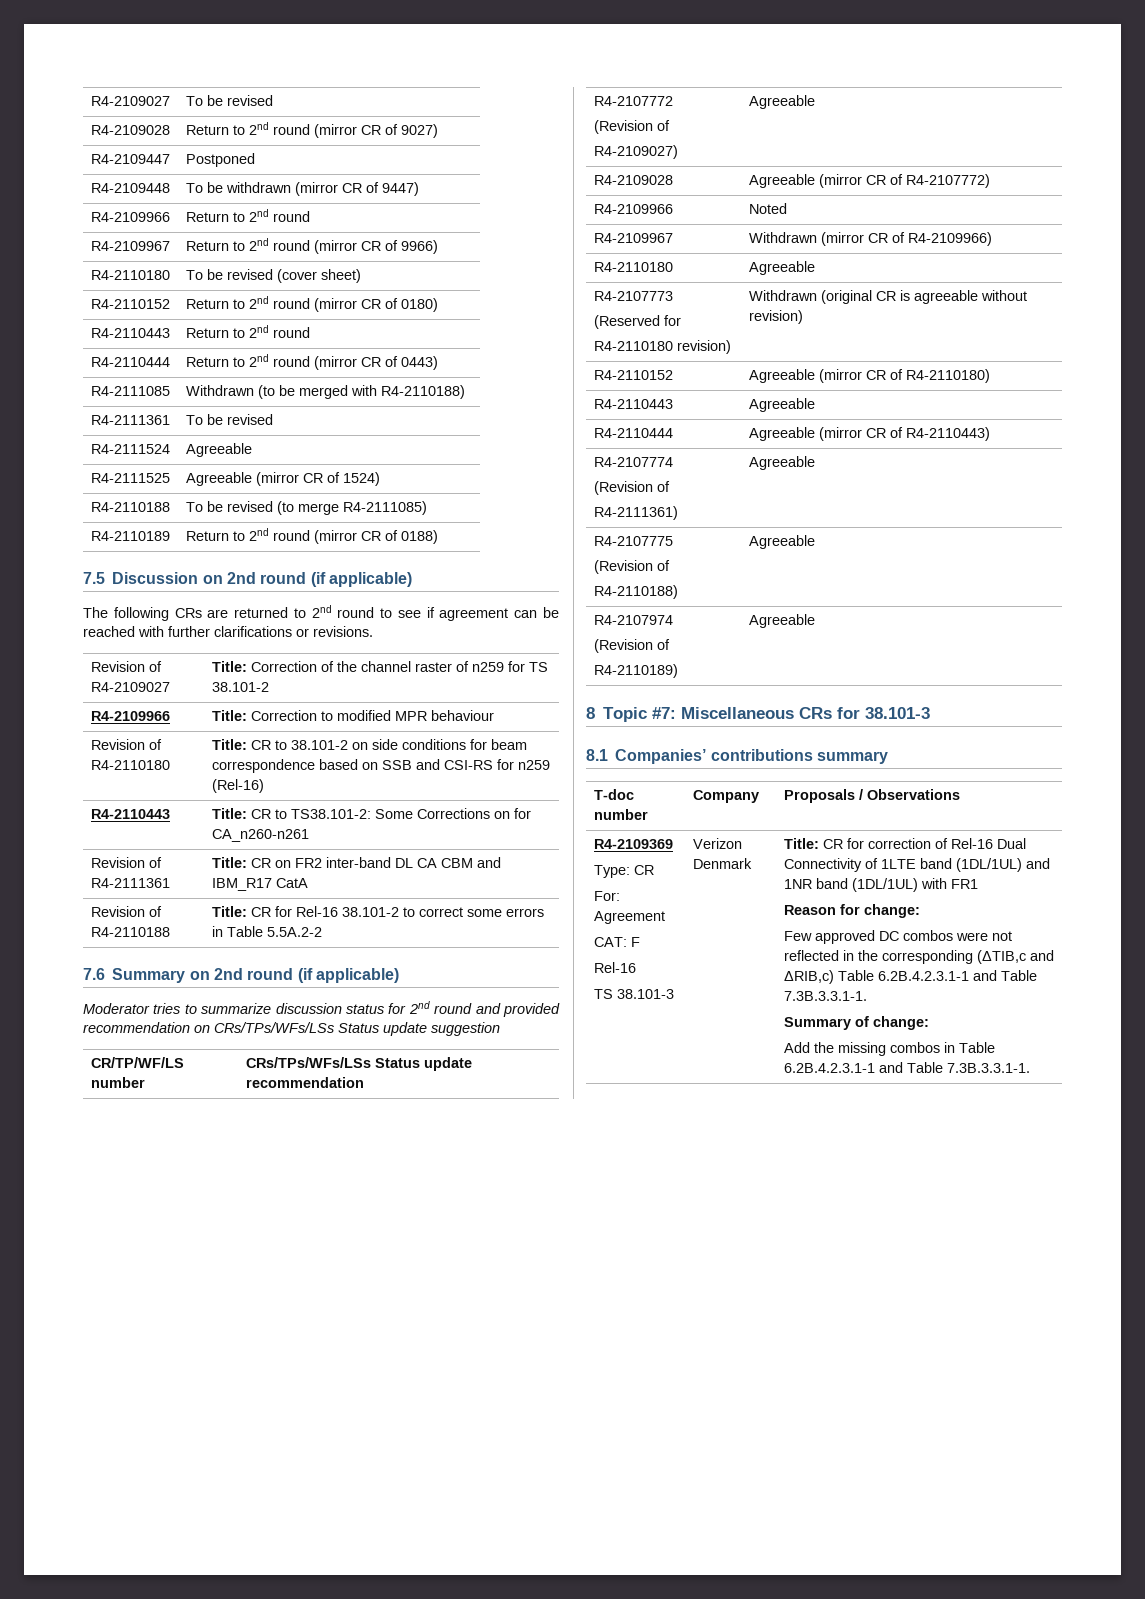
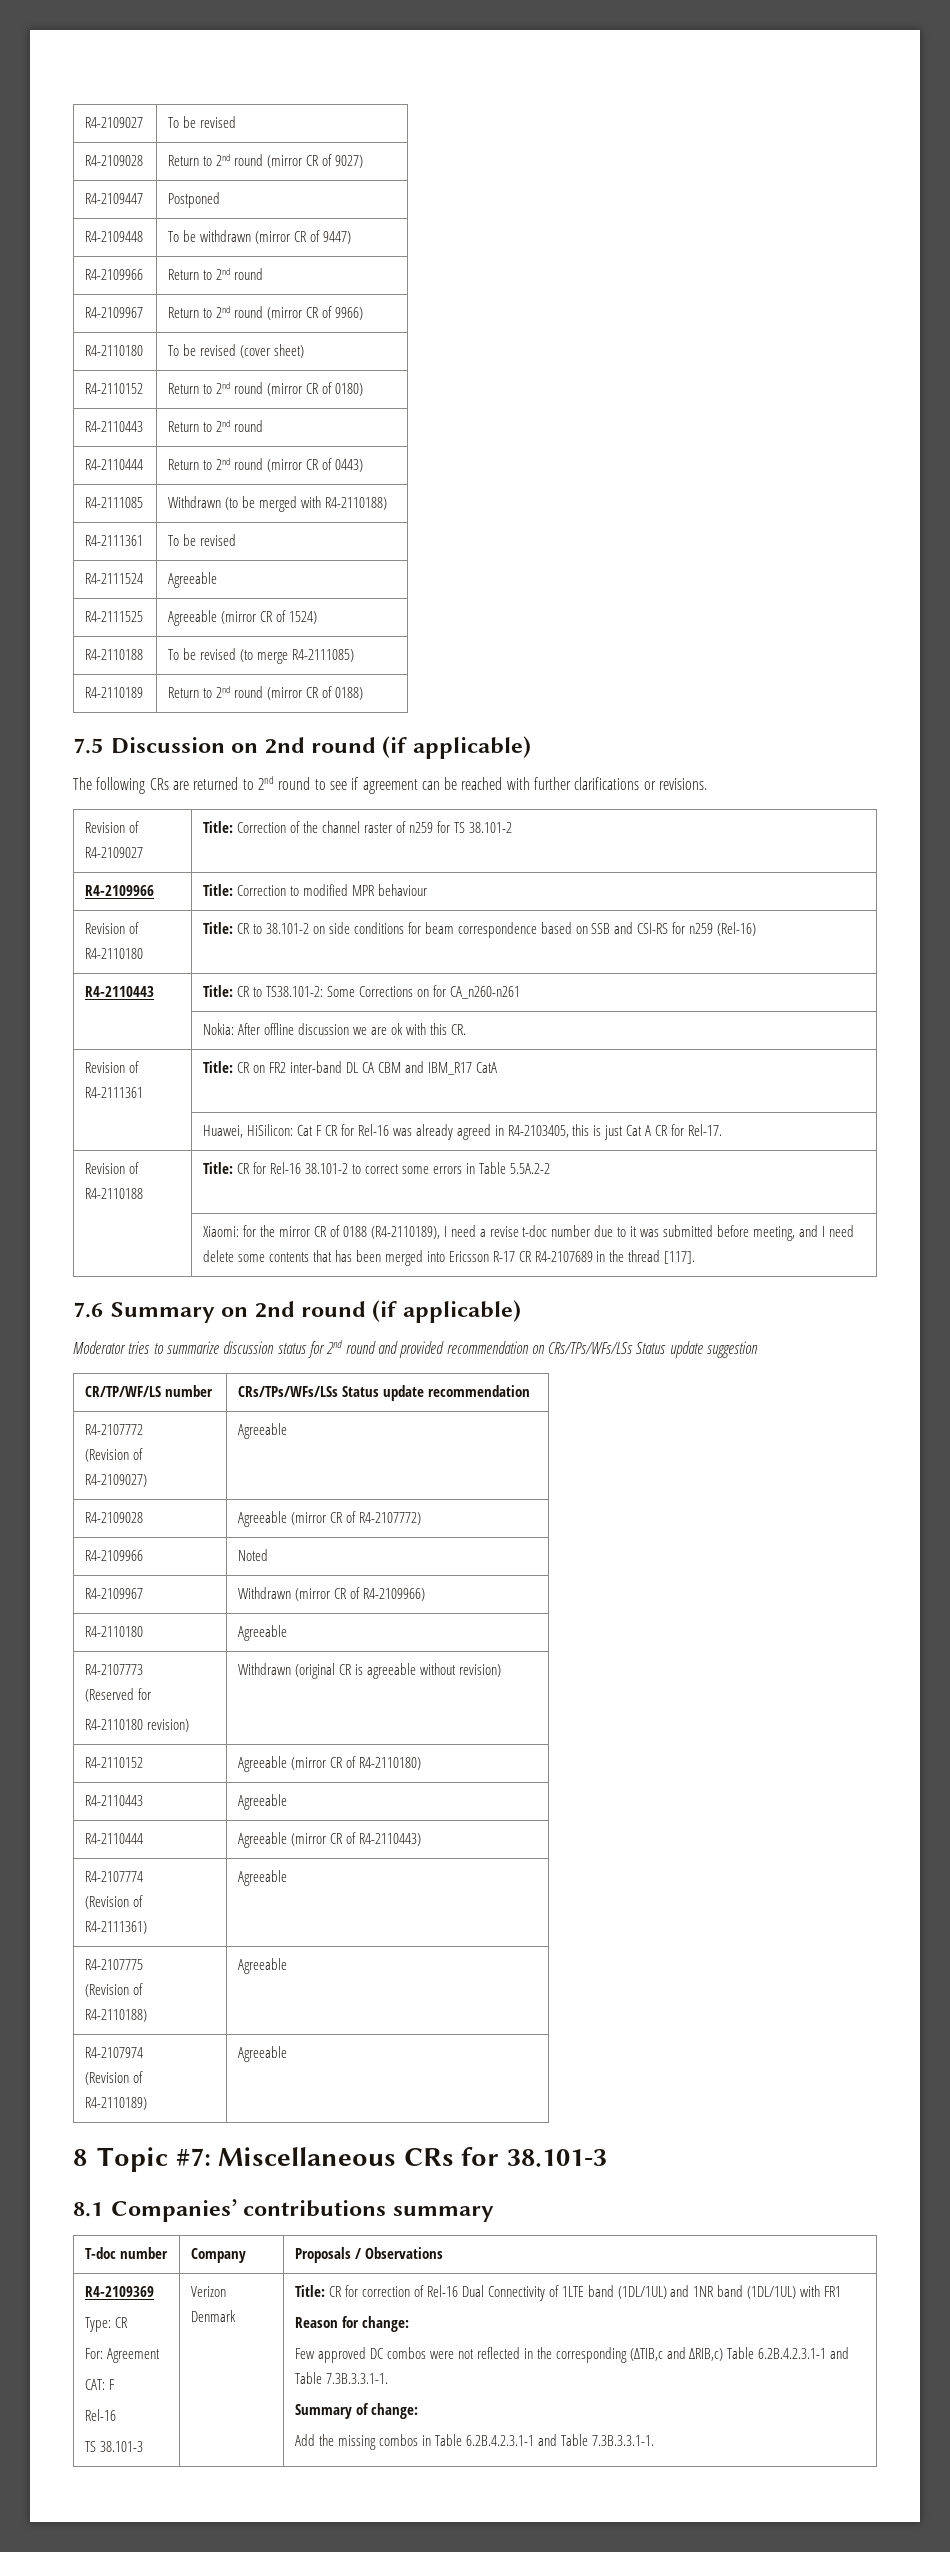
+ | Nokia: After offline discussion we are ok with this CR.
+ | Huawei, HiSilicon: Cat F CR for Rel-16 was already agreed in R4-2103405, this is just Cat A CR for Rel-17.
+ | Xiaomi: for the mirror CR of 0188 (R4-2110189), I need a revise t-doc number due to it was submitted before meeting, and I need delete some contents that has been merged into Ericsson R-17 CR R4-2107689 in the thread [117].

